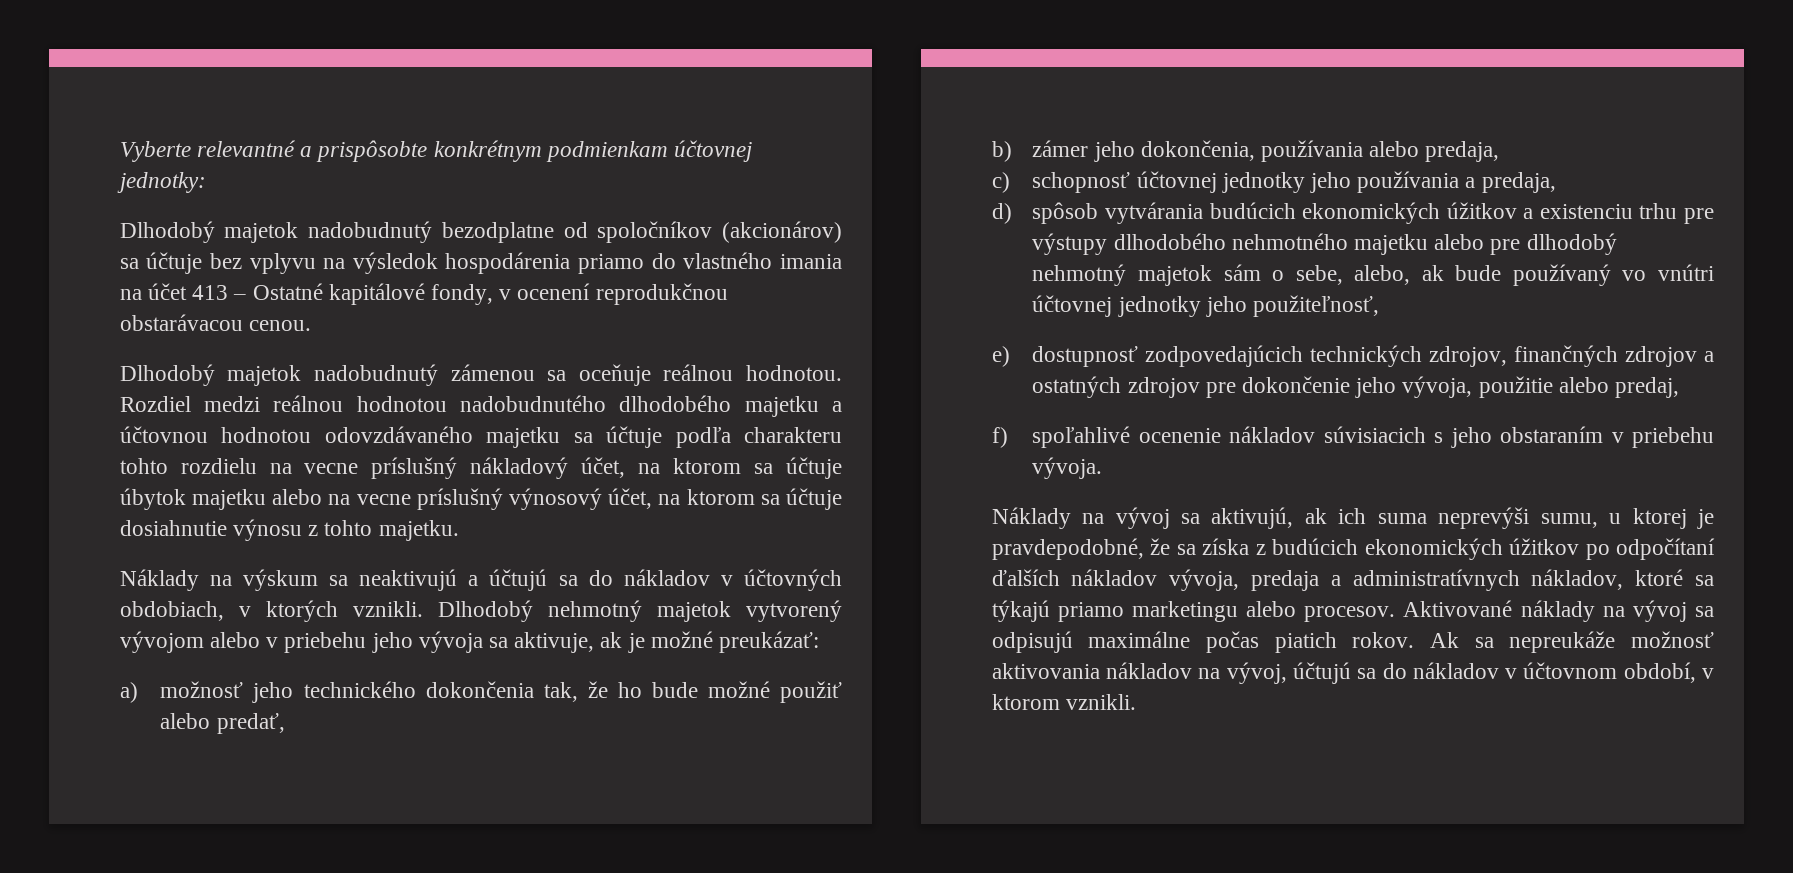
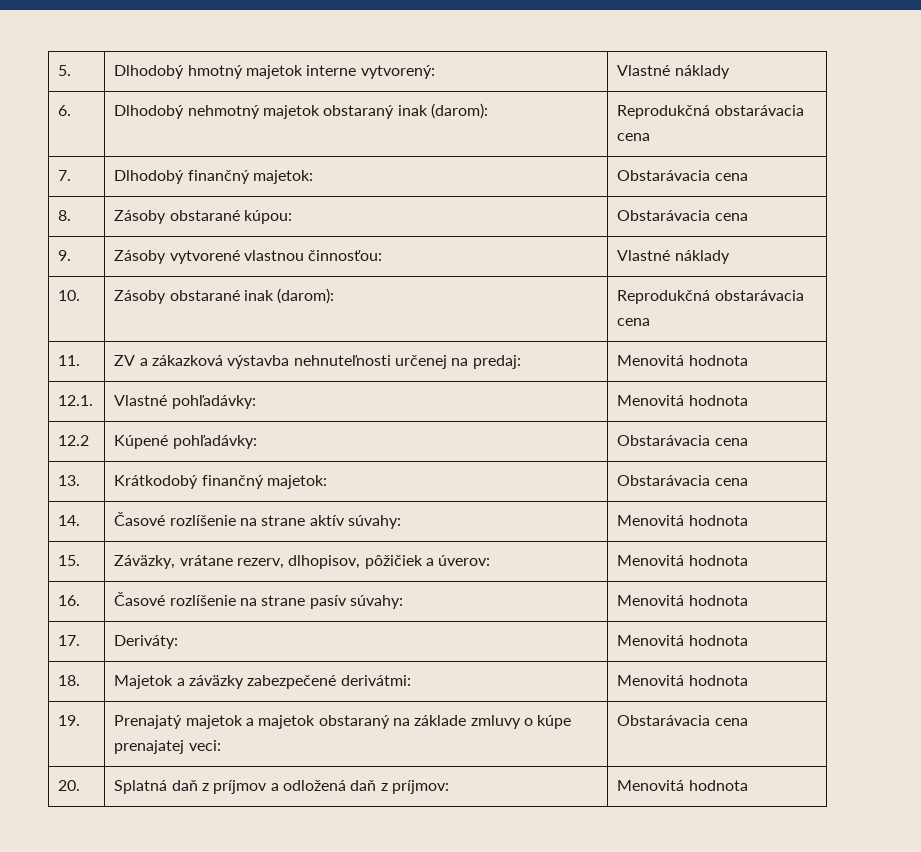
- Vyberte relevantné a prispôsobte konkrétnym podmienkam účtovnej jednotky:
- Dlhodobý majetok nadobudnutý bezodplatne od spoločníkov (akcionárov) sa účtuje bez vplyvu na výsledok hospodárenia priamo do vlastného imania na účet 413 – Ostatné kapitálové fondy, v ocenení reprodukčnou obstarávacou cenou.
- Dlhodobý majetok nadobudnutý zámenou sa oceňuje reálnou hodnotou. Rozdiel medzi reálnou hodnotou nadobudnutého dlhodobého majetku a účtovnou hodnotou odovzdávaného majetku sa účtuje podľa charakteru tohto rozdielu na vecne príslušný nákladový účet, na ktorom sa účtuje úbytok majetku alebo na vecne príslušný výnosový účet, na ktorom sa účtuje dosiahnutie výnosu z tohto majetku.
- Náklady na výskum sa neaktivujú a účtujú sa do nákladov v účtovných obdobiach, v ktorých vznikli. Dlhodobý nehmotný majetok vytvorený vývojom alebo v priebehu jeho vývoja sa aktivuje, ak je možné preukázať:
- a) možnosť jeho technického dokončenia tak, že ho bude možné použiť alebo predať,
- b) zámer jeho dokončenia, používania alebo predaja,
- c) schopnosť účtovnej jednotky jeho používania a predaja,
- d) spôsob vytvárania budúcich ekonomických úžitkov a existenciu trhu pre výstupy dlhodobého nehmotného majetku alebo pre dlhodobý nehmotný majetok sám o sebe, alebo, ak bude používaný vo vnútri účtovnej jednotky jeho použiteľnosť,
- e) dostupnosť zodpovedajúcich technických zdrojov, finančných zdrojov a ostatných zdrojov pre dokončenie jeho vývoja, použitie alebo predaj,
- f) spoľahlivé ocenenie nákladov súvisiacich s jeho obstaraním v priebehu vývoja.
- Náklady na vývoj sa aktivujú, ak ich suma neprevýši sumu, u ktorej je pravdepodobné, že sa získa z budúcich ekonomických úžitkov po odpočítaní ďalších nákladov vývoja, predaja a administratívnych nákladov, ktoré sa týkajú priamo marketingu alebo procesov. Aktivované náklady na vývoj sa odpisujú maximálne počas piatich rokov. Ak sa nepreukáže možnosť aktivovania nákladov na vývoj, účtujú sa do nákladov v účtovnom období, v ktorom vznikli.
+ 5. | Dlhodobý hmotný majetok interne vytvorený: | Vlastné náklady
+ 6. | Dlhodobý nehmotný majetok obstaraný inak (darom): | Reprodukčná obstarávacia cena
+ 7. | Dlhodobý finančný majetok: | Obstarávacia cena
+ 8. | Zásoby obstarané kúpou: | Obstarávacia cena
+ 9. | Zásoby vytvorené vlastnou činnosťou: | Vlastné náklady
+ 10. | Zásoby obstarané inak (darom): | Reprodukčná obstarávacia cena
+ 11. | ZV a zákazková výstavba nehnuteľnosti určenej na predaj: | Menovitá hodnota
+ 12.1. | Vlastné pohľadávky: | Menovitá hodnota
+ 12.2 | Kúpené pohľadávky: | Obstarávacia cena
+ 13. | Krátkodobý finančný majetok: | Obstarávacia cena
+ 14. | Časové rozlíšenie na strane aktív súvahy: | Menovitá hodnota
+ 15. | Záväzky, vrátane rezerv, dlhopisov, pôžičiek a úverov: | Menovitá hodnota
+ 16. | Časové rozlíšenie na strane pasív súvahy: | Menovitá hodnota
+ 17. | Deriváty: | Menovitá hodnota
+ 18. | Majetok a záväzky zabezpečené derivátmi: | Menovitá hodnota
+ 19. | Prenajatý majetok a majetok obstaraný na základe zmluvy o kúpe prenajatej veci: | Obstarávacia cena
+ 20. | Splatná daň z príjmov a odložená daň z príjmov: | Menovitá hodnota

